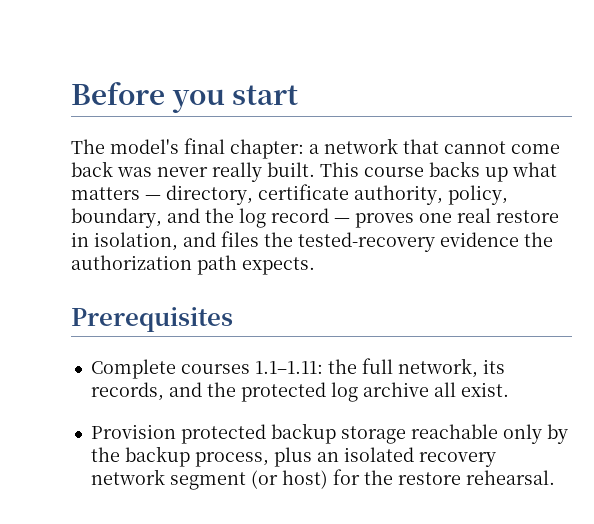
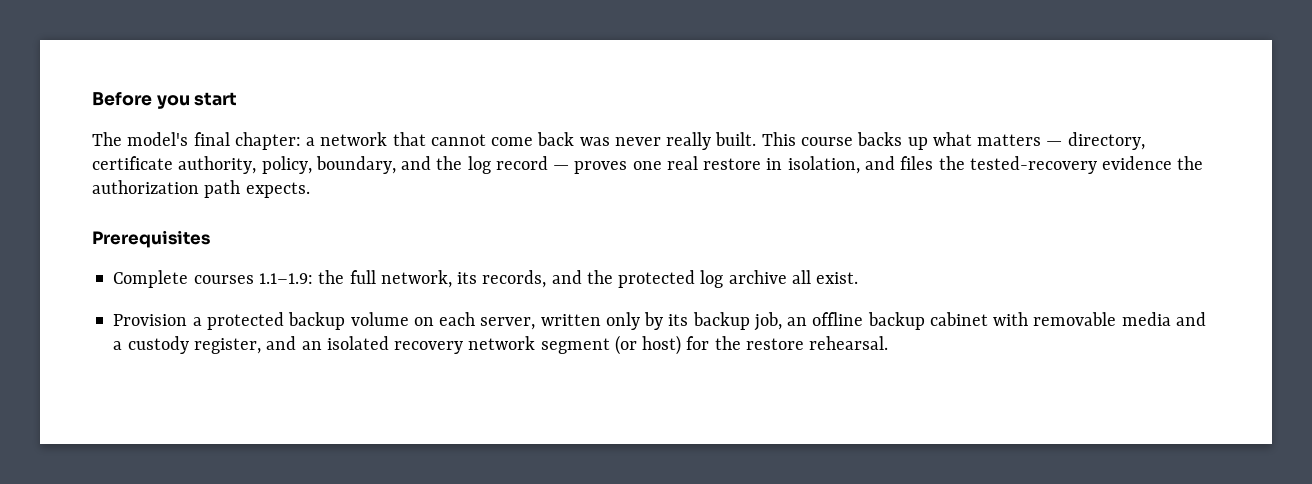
- Complete courses 1.1–1.11: the full network, its records, and the protected log archive all exist.
+ Complete courses 1.1–1.9: the full network, its records, and the protected log archive all exist.
- Provision protected backup storage reachable only by the backup process, plus an isolated recovery network segment (or host) for the restore rehearsal.
+ Provision a protected backup volume on each server, written only by its backup job, an offline backup cabinet with removable media and a custody register, and an isolated recovery network segment (or host) for the restore rehearsal.

